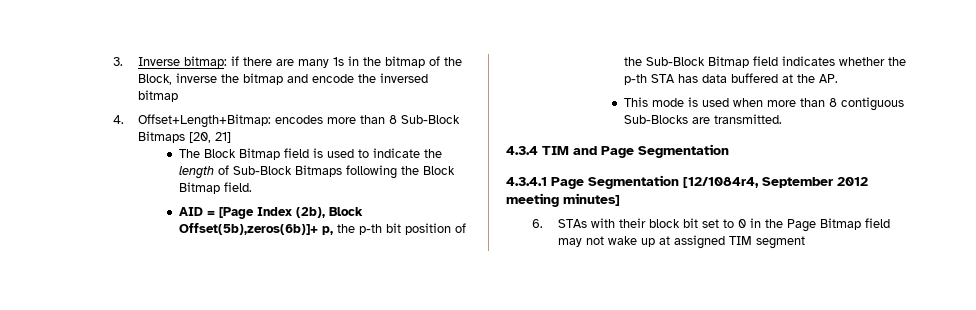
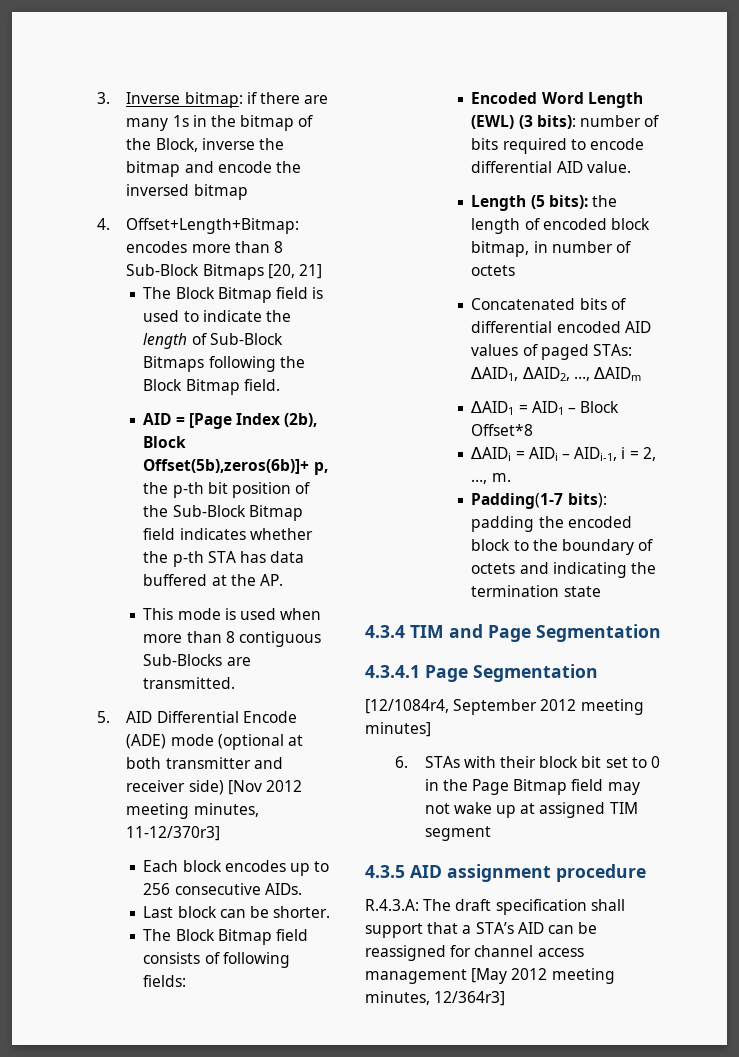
+ 5. AID Differential Encode (ADE) mode (optional at both transmitter and receiver side) [Nov 2012 meeting minutes, 11-12/370r3]
+ Each block encodes up to 256 consecutive AIDs.
+ Last block can be shorter.
+ The Block Bitmap field consists of following fields:
+ Encoded Word Length (EWL) (3 bits): number of bits required to encode differential AID value.
+ Length (5 bits): the length of encoded block bitmap, in number of octets
+ Concatenated bits of differential encoded AID values of paged STAs: ∆AID1, ∆AID2, …, ∆AIDm
+ ∆AID1 = AID1 – Block Offset*8
+ ∆AIDi = AIDi – AIDi-1, i = 2, …, m.
+ Padding(1-7 bits): padding the encoded block to the boundary of octets and indicating the termination state
- 4.3.4.1 Page Segmentation [12/1084r4, September 2012 meeting minutes]
+ 4.3.4.1 Page Segmentation
+ [12/1084r4, September 2012 meeting minutes]
+ 4.3.5 AID assignment procedure
+ R.4.3.A: The draft specification shall support that a STA’s AID can be reassigned for channel access management [May 2012 meeting minutes, 12/364r3]

